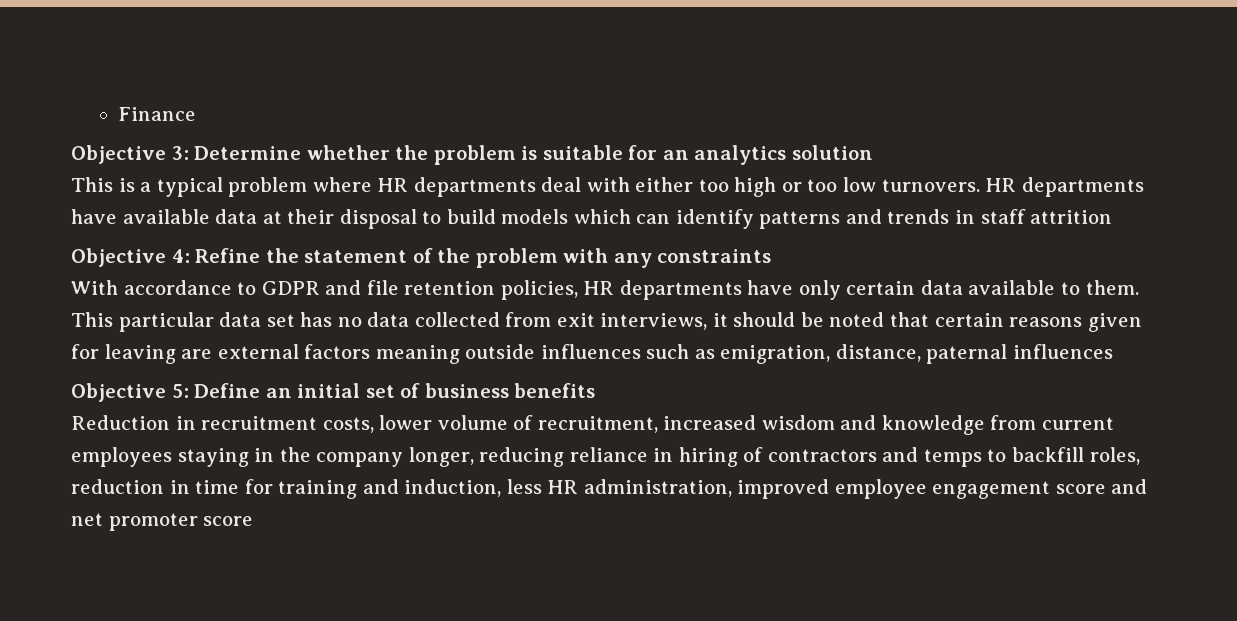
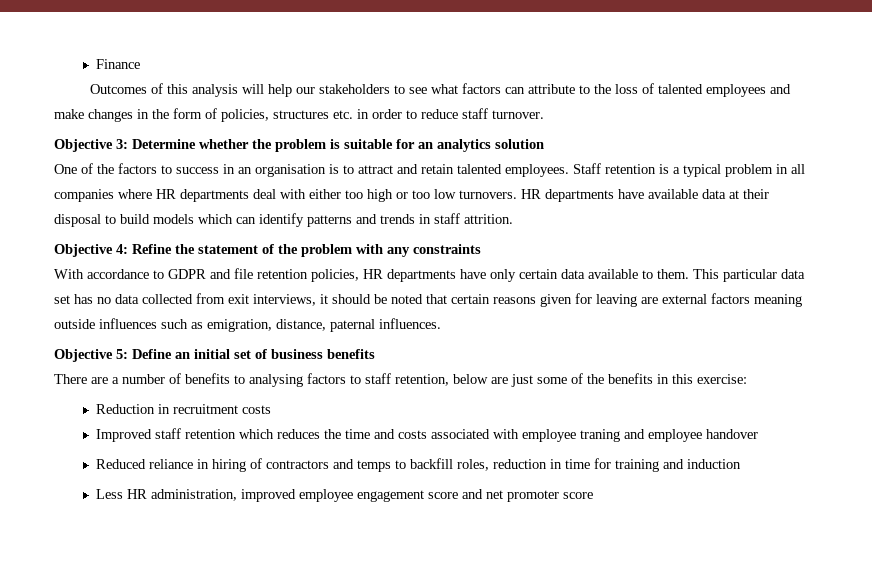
+ Outcomes of this analysis will help our stakeholders to see what factors can attribute to the loss of talented employees and make changes in the form of policies, structures etc. in order to reduce staff turnover.
- This is a typical problem where HR departments deal with either too high or too low turnovers.
+ One of the factors to success in an organisation is to attract and retain talented employees. Staff retention is a typical problem in all companies where HR departments deal with either too high or too low turnovers.
- HR departments have available data at their disposal to build models which can identify patterns and trends in staff attrition
+ HR departments have available data at their disposal to build models which can identify patterns and trends in staff attrition.
- This particular data set has no data collected from exit interviews, it should be noted that certain reasons given for leaving are external factors meaning outside influences such as emigration, distance, paternal influences
+ This particular data set has no data collected from exit interviews, it should be noted that certain reasons given for leaving are external factors meaning outside influences such as emigration, distance, paternal influences.
- Reduction in recruitment costs, lower volume of recruitment, increased wisdom and knowledge from current employees staying in the company longer, reducing reliance in hiring of contractors and temps to backfill roles, reduction in time for training and induction, less HR administration, improved employee engagement score and net promoter score
+ There are a number of benefits to analysing factors to staff retention, below are just some of the benefits in this exercise:
+ Reduction in recruitment costs
+ Improved staff retention which reduces the time and costs associated with employee traning and employee handover
+ Reduced reliance in hiring of contractors and temps to backfill roles, reduction in time for training and induction
+ Less HR administration, improved employee engagement score and net promoter score

